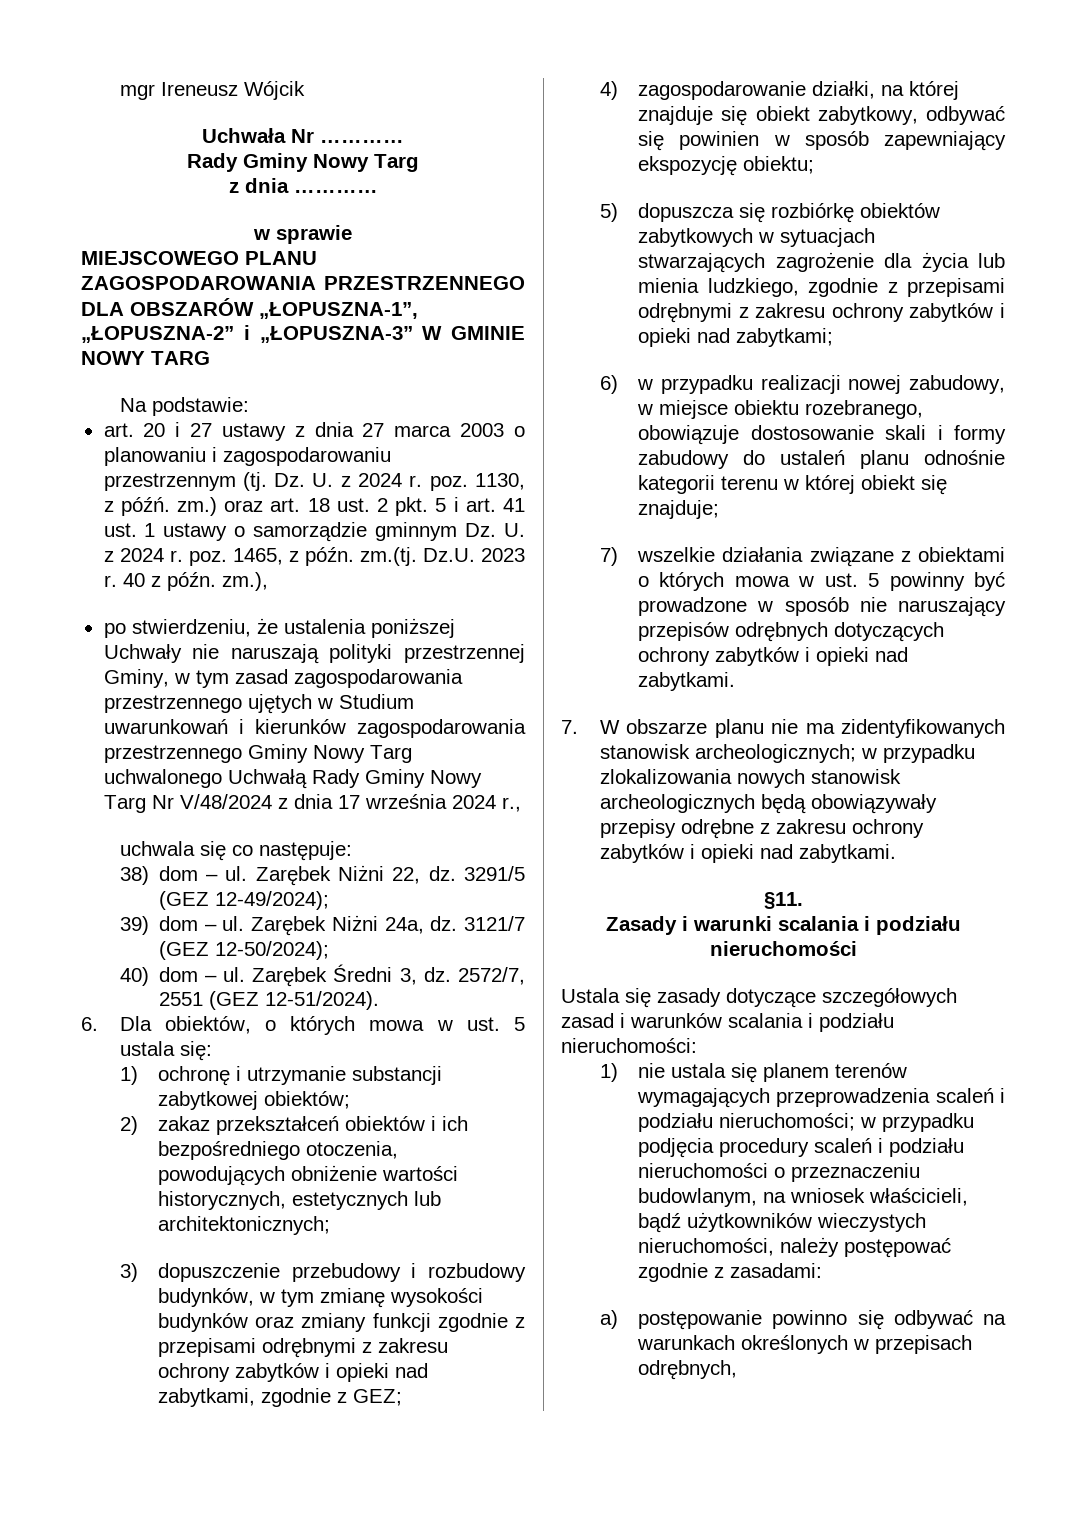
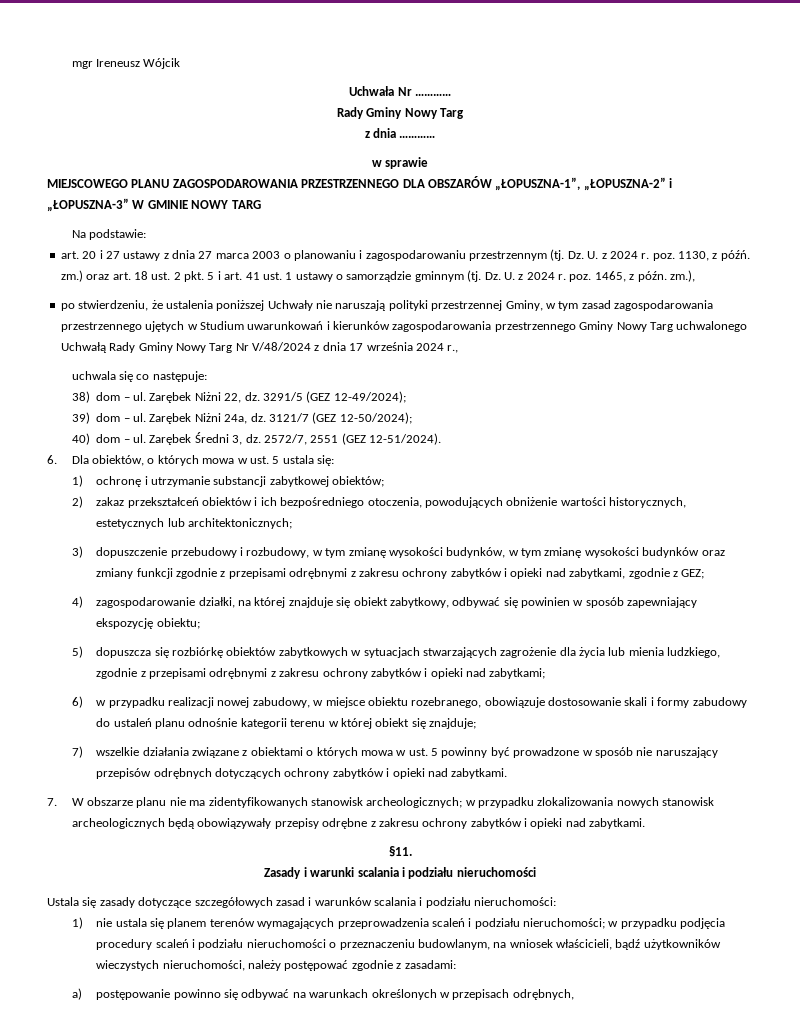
- Dz. U. z 2024 r. poz. 1130, z późń. zm.) oraz art. 18 ust. 2 pkt. 5 i art. 41 ust. 1 ustawy o samorządzie gminnym Dz. U. z 2024 r. poz. 1465, z późn. zm.(tj. Dz.U. 2023 r. 40 z późn. zm.),
+ Dz. U. z 2024 r. poz. 1130, z późń. zm.) oraz art. 18 ust. 2 pkt. 5 i art. 41 ust. 1 ustawy o samorządzie gminnym (tj. Dz. U. z 2024 r. poz. 1465, z późn. zm.),
- 3) dopuszczenie przebudowy i rozbudowy budynków, w tym zmianę wysokości budynków oraz zmiany funkcji zgodnie z przepisami odrębnymi z zakresu ochrony zabytków i opieki nad zabytkami, zgodnie z GEZ;
+ 3) dopuszczenie przebudowy i rozbudowy, w tym zmianę wysokości budynków, w tym zmianę wysokości budynków oraz zmiany funkcji zgodnie z przepisami odrębnymi z zakresu ochrony zabytków i opieki nad zabytkami, zgodnie z GEZ;

